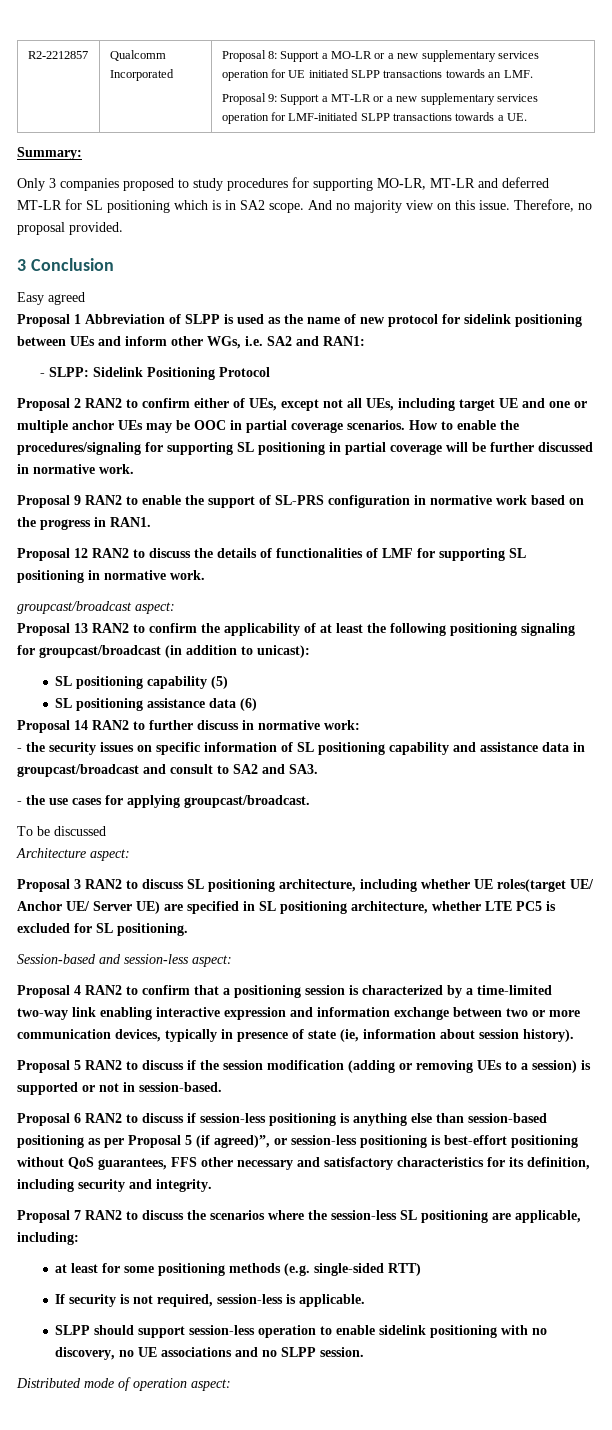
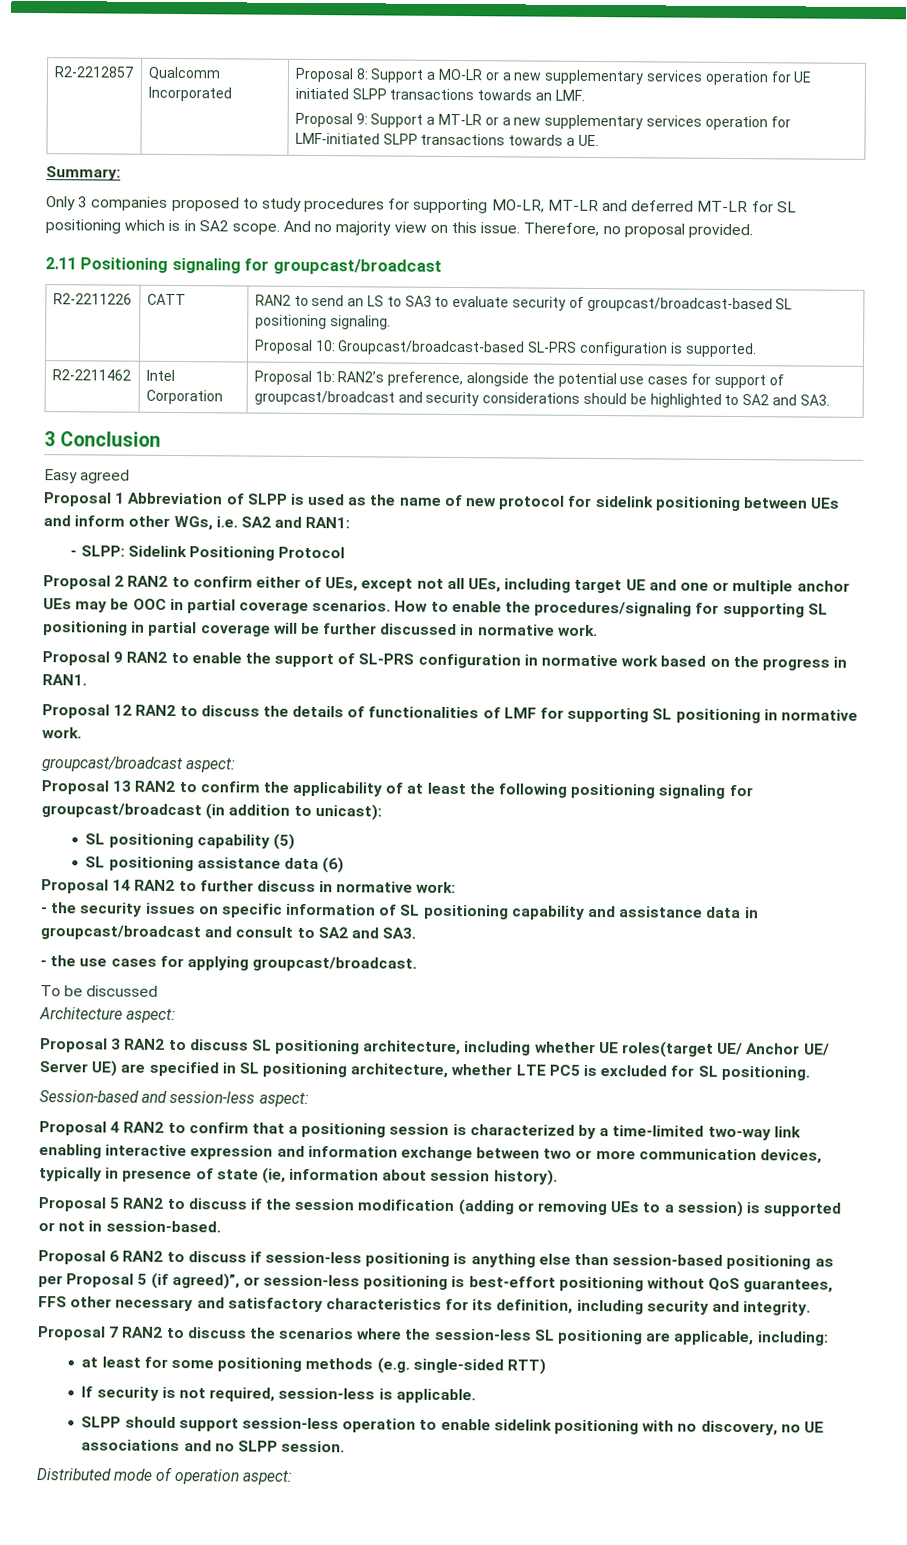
+ 2.11 Positioning signaling for groupcast/broadcast
+ R2-2211226 | CATT | RAN2 to send an LS to SA3 to evaluate security of groupcast/broadcast-based SL positioning signaling.
+ Proposal 10: Groupcast/broadcast-based SL-PRS configuration is supported.
+ R2-2211462 | Intel Corporation | Proposal 1b: RAN2’s preference, alongside the potential use cases for support of groupcast/broadcast and security considerations should be highlighted to SA2 and SA3.

